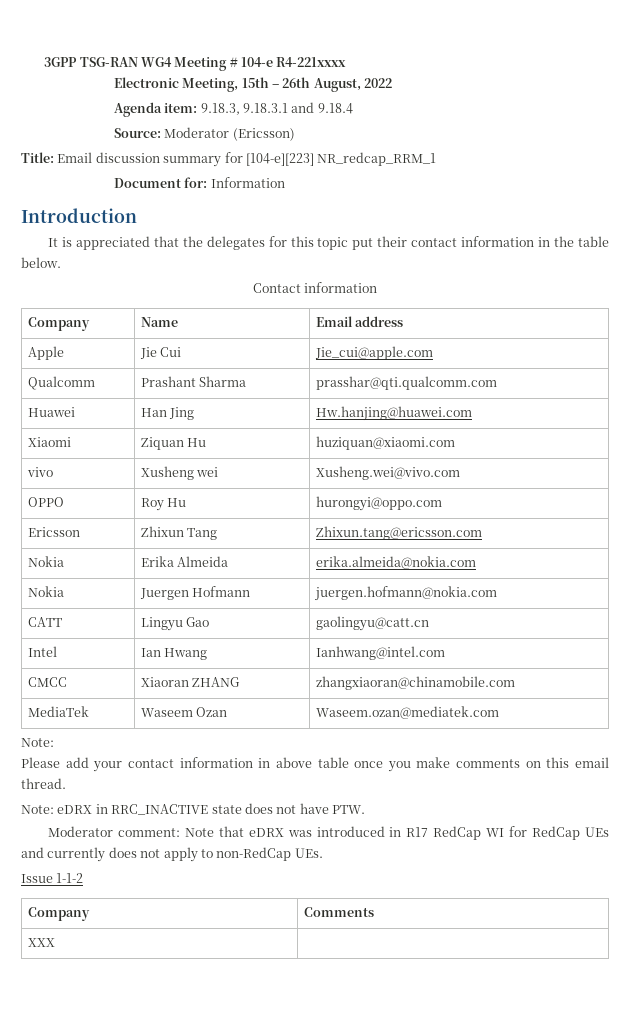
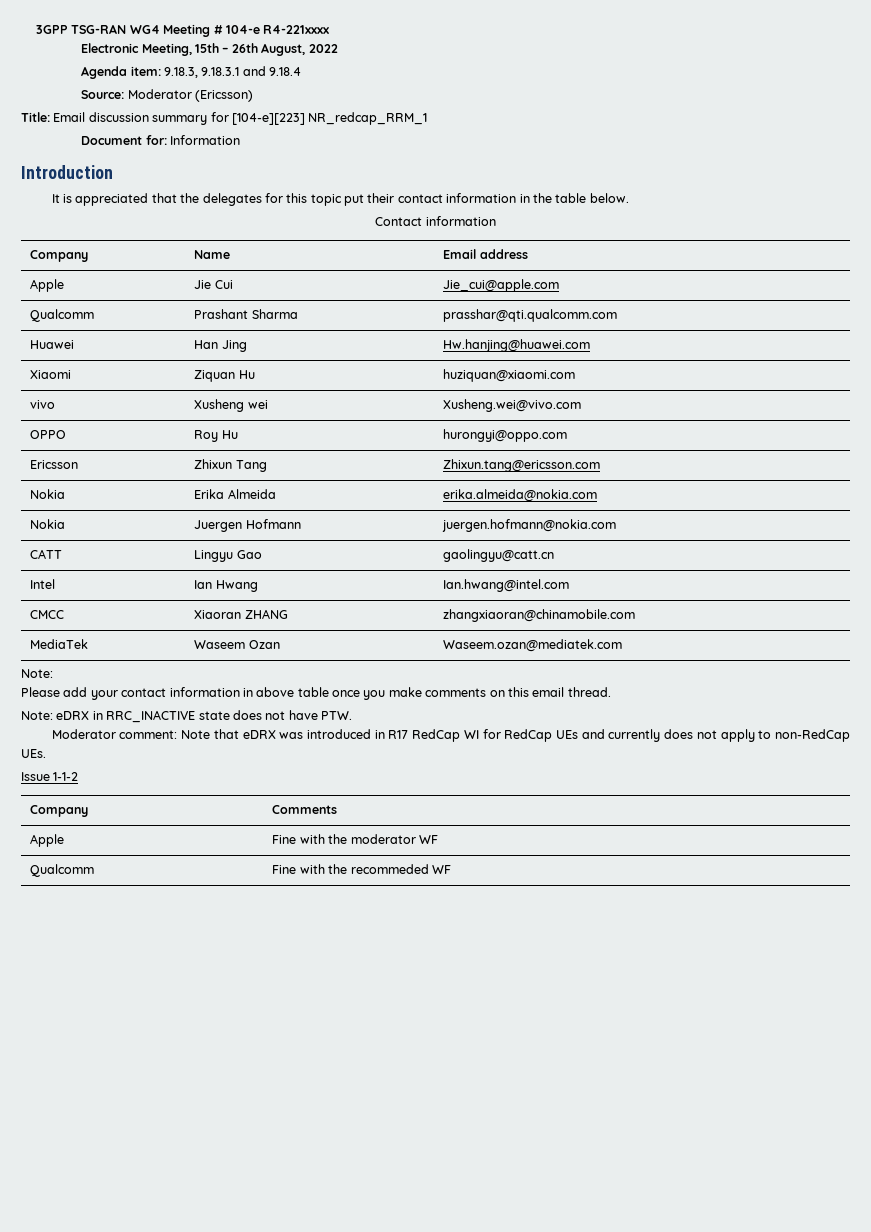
- Intel | Ian Hwang | Ianhwang@intel.com
+ Intel | Ian Hwang | Ian.hwang@intel.com
- XXX |
+ Apple | Fine with the moderator WF
+ Qualcomm | Fine with the recommeded WF

